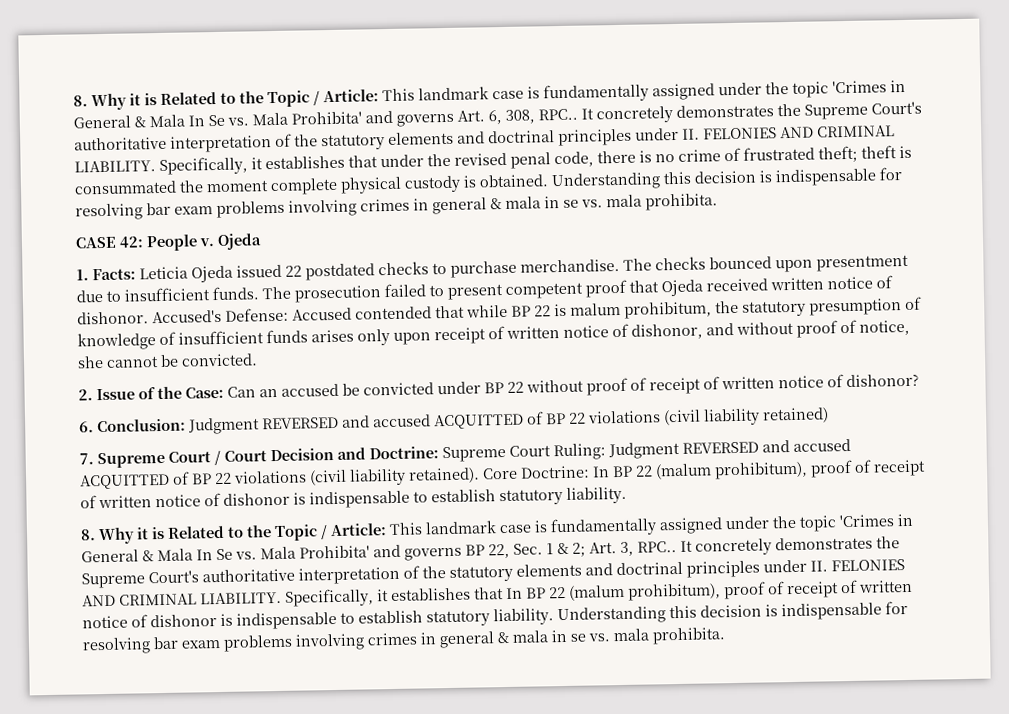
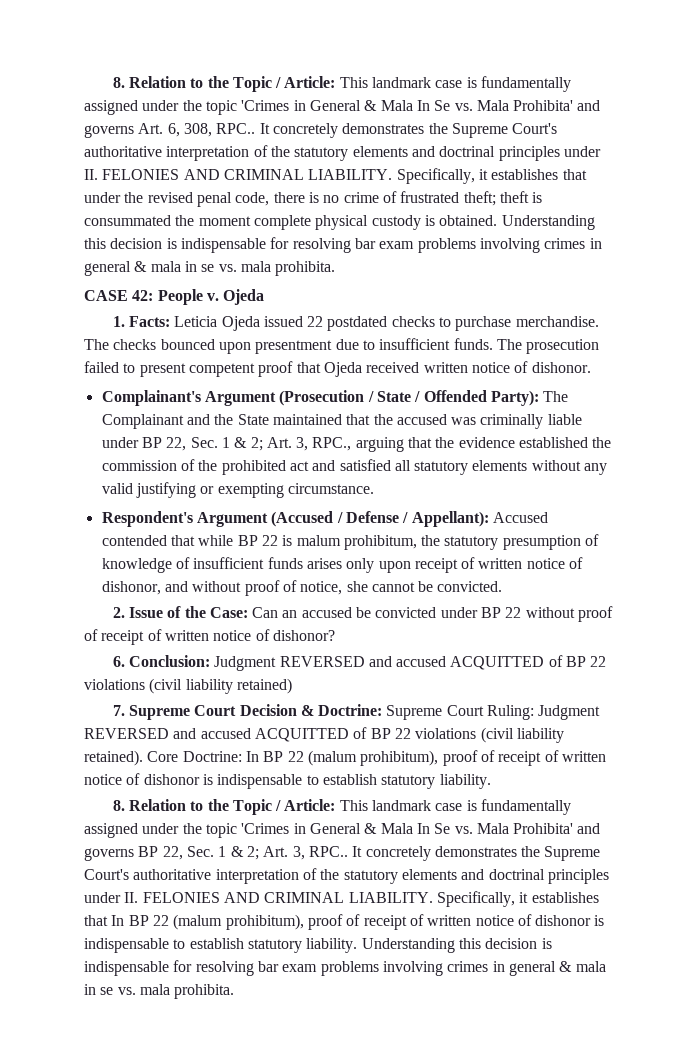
- 8. Why it is Related to the Topic / Article: This landmark case is fundamentally assigned under the topic 'Crimes in General & Mala In Se vs. Mala Prohibita' and governs Art. 6, 308, RPC..
+ 8. Relation to the Topic / Article: This landmark case is fundamentally assigned under the topic 'Crimes in General & Mala In Se vs. Mala Prohibita' and governs Art. 6, 308, RPC..
- The prosecution failed to present competent proof that Ojeda received written notice of dishonor. Accused's Defense: Accused contended that while BP 22 is malum prohibitum, the statutory presumption of knowledge of insufficient funds arises only upon receipt of written notice of dishonor, and without proof of notice, she cannot be convicted.
+ The prosecution failed to present competent proof that Ojeda received written notice of dishonor.
+ Complainant's Argument (Prosecution / State / Offended Party): The Complainant and the State maintained that the accused was criminally liable under BP 22, Sec. 1 & 2; Art. 3, RPC., arguing that the evidence established the commission of the prohibited act and satisfied all statutory elements without any valid justifying or exempting circumstance.
+ Respondent's Argument (Accused / Defense / Appellant): Accused contended that while BP 22 is malum prohibitum, the statutory presumption of knowledge of insufficient funds arises only upon receipt of written notice of dishonor, and without proof of notice, she cannot be convicted.
- 7. Supreme Court / Court Decision and Doctrine: Supreme Court Ruling: Judgment REVERSED and accused ACQUITTED of BP 22 violations (civil liability retained).
+ 7. Supreme Court Decision & Doctrine: Supreme Court Ruling: Judgment REVERSED and accused ACQUITTED of BP 22 violations (civil liability retained).
- 8. Why it is Related to the Topic / Article: This landmark case is fundamentally assigned under the topic 'Crimes in General & Mala In Se vs. Mala Prohibita' and governs BP 22, Sec. 1 & 2; Art. 3, RPC..
+ 8. Relation to the Topic / Article: This landmark case is fundamentally assigned under the topic 'Crimes in General & Mala In Se vs. Mala Prohibita' and governs BP 22, Sec. 1 & 2; Art. 3, RPC..

